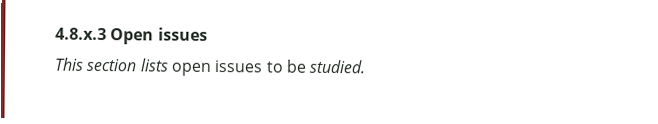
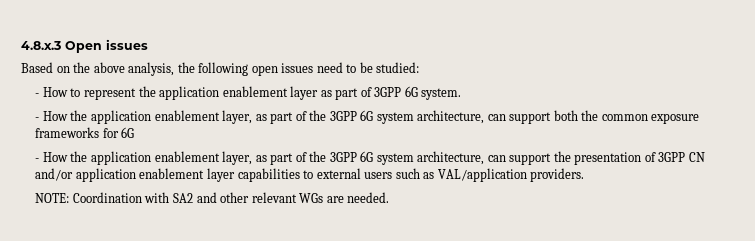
- This section lists open issues to be studied.
+ Based on the above analysis, the following open issues need to be studied:
+ - How to represent the application enablement layer as part of 3GPP 6G system.
+ - How the application enablement layer, as part of the 3GPP 6G system architecture, can support both the common exposure frameworks for 6G
+ - How the application enablement layer, as part of the 3GPP 6G system architecture, can support the presentation of 3GPP CN and/or application enablement layer capabilities to external users such as VAL/application providers.
+ NOTE: Coordination with SA2 and other relevant WGs are needed.

